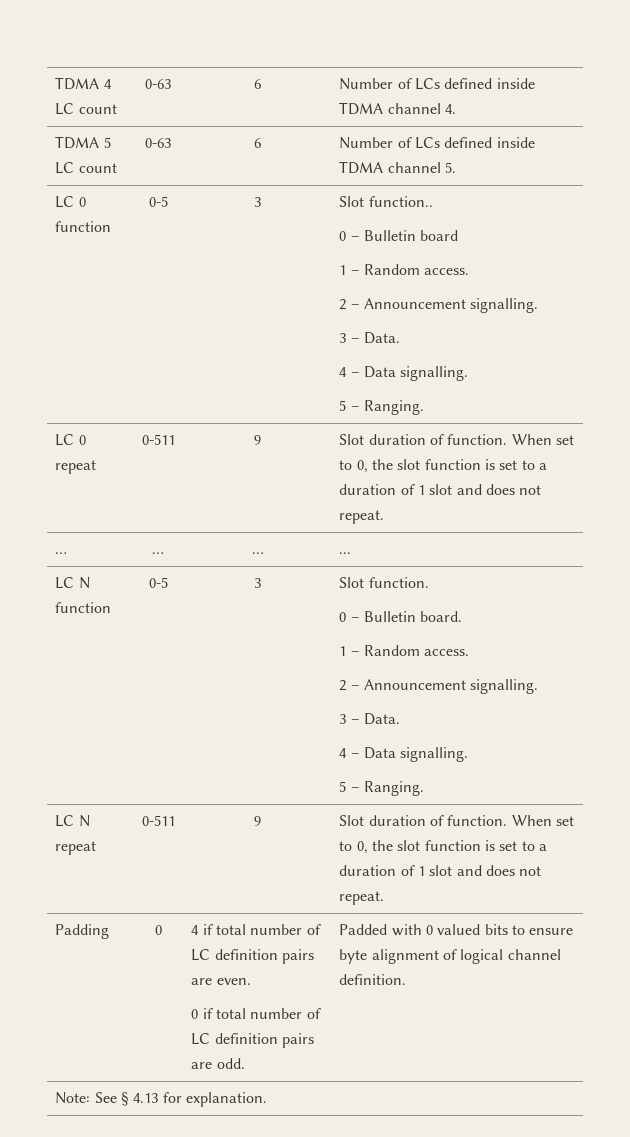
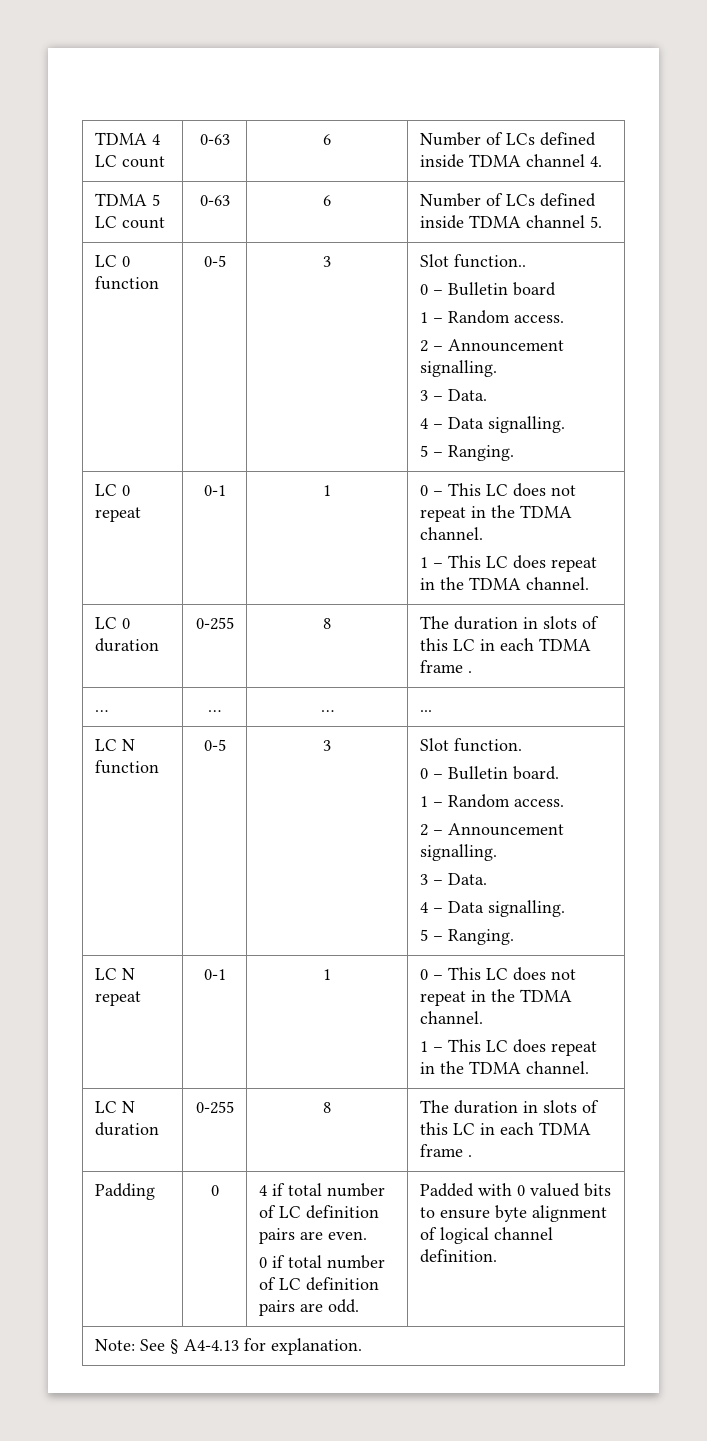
- LC 0 repeat | 0-511 | 9 | Slot duration of function. When set to 0, the slot function is set to a duration of 1 slot and does not repeat.
+ LC 0 repeat | 0-1 | 1 | 0 – This LC does not repeat in the TDMA channel.
+ 1 – This LC does repeat in the TDMA channel.
+ LC 0 duration | 0-255 | 8 | The duration in slots of this LC in each TDMA frame .
- LC N repeat | 0-511 | 9 | Slot duration of function. When set to 0, the slot function is set to a duration of 1 slot and does not repeat.
+ LC N repeat | 0-1 | 1 | 0 – This LC does not repeat in the TDMA channel.
+ 1 – This LC does repeat in the TDMA channel.
+ LC N duration | 0-255 | 8 | The duration in slots of this LC in each TDMA frame .
- Note: See § 4.13 for explanation.
+ Note: See § A4-4.13 for explanation.

